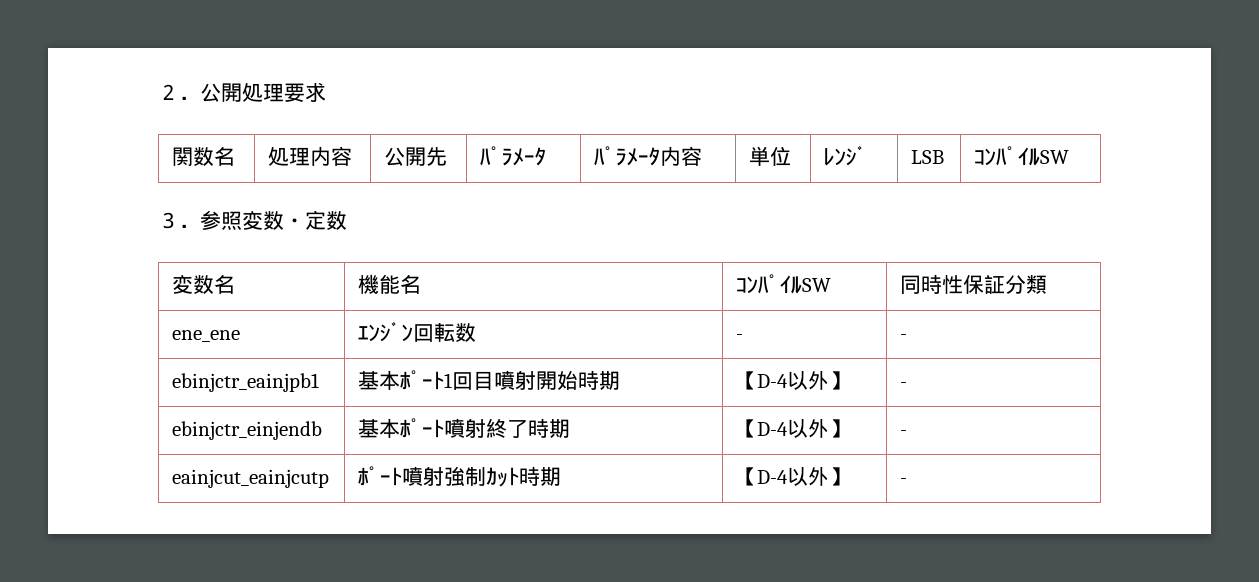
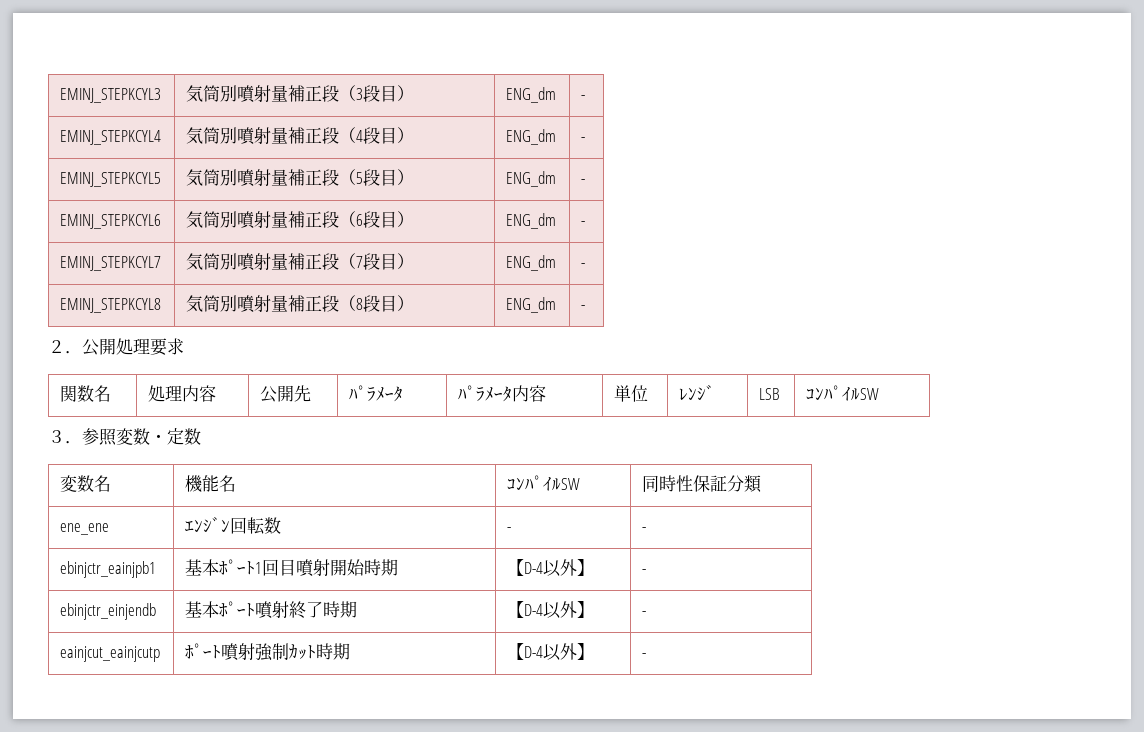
+ EMINJ_STEPKCYL3 | 気筒別噴射量補正段（3段目） | ENG_dm | -
+ EMINJ_STEPKCYL4 | 気筒別噴射量補正段（4段目） | ENG_dm | -
+ EMINJ_STEPKCYL5 | 気筒別噴射量補正段（5段目） | ENG_dm | -
+ EMINJ_STEPKCYL6 | 気筒別噴射量補正段（6段目） | ENG_dm | -
+ EMINJ_STEPKCYL7 | 気筒別噴射量補正段（7段目） | ENG_dm | -
+ EMINJ_STEPKCYL8 | 気筒別噴射量補正段（8段目） | ENG_dm | -

